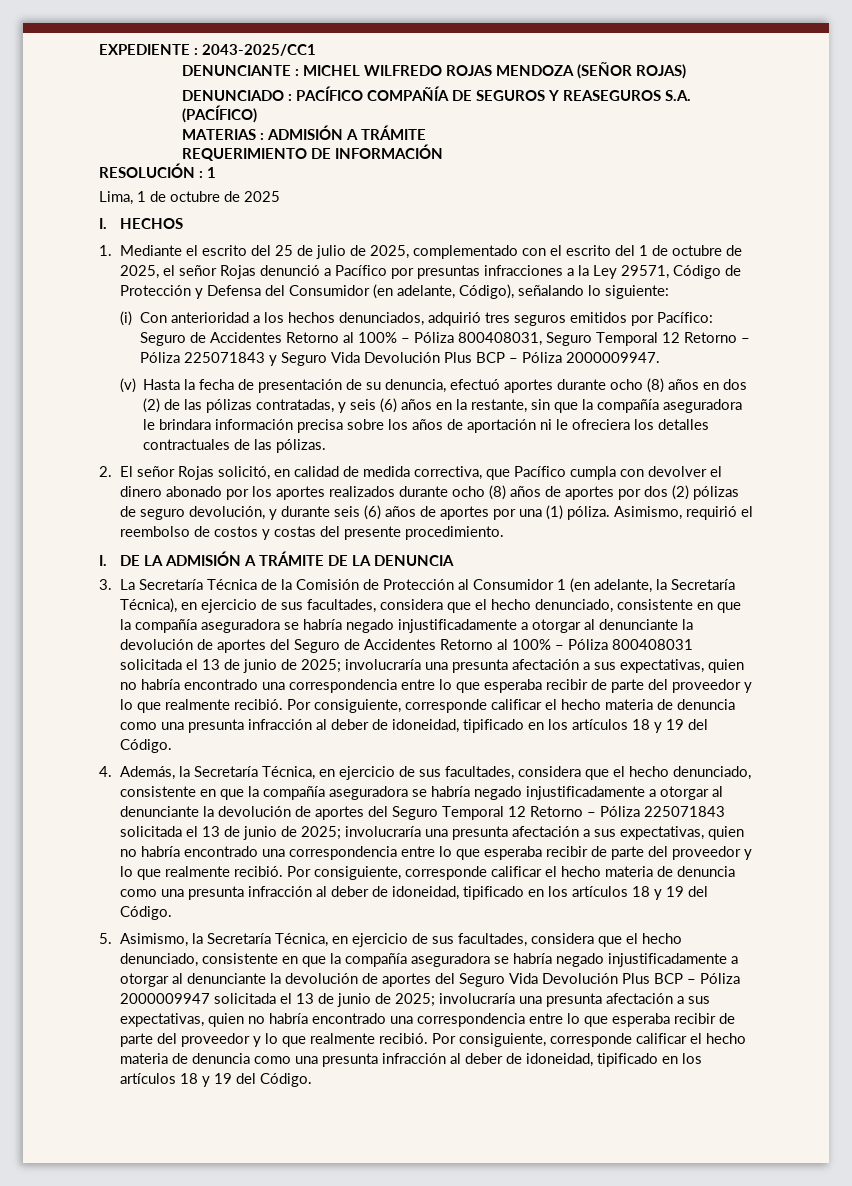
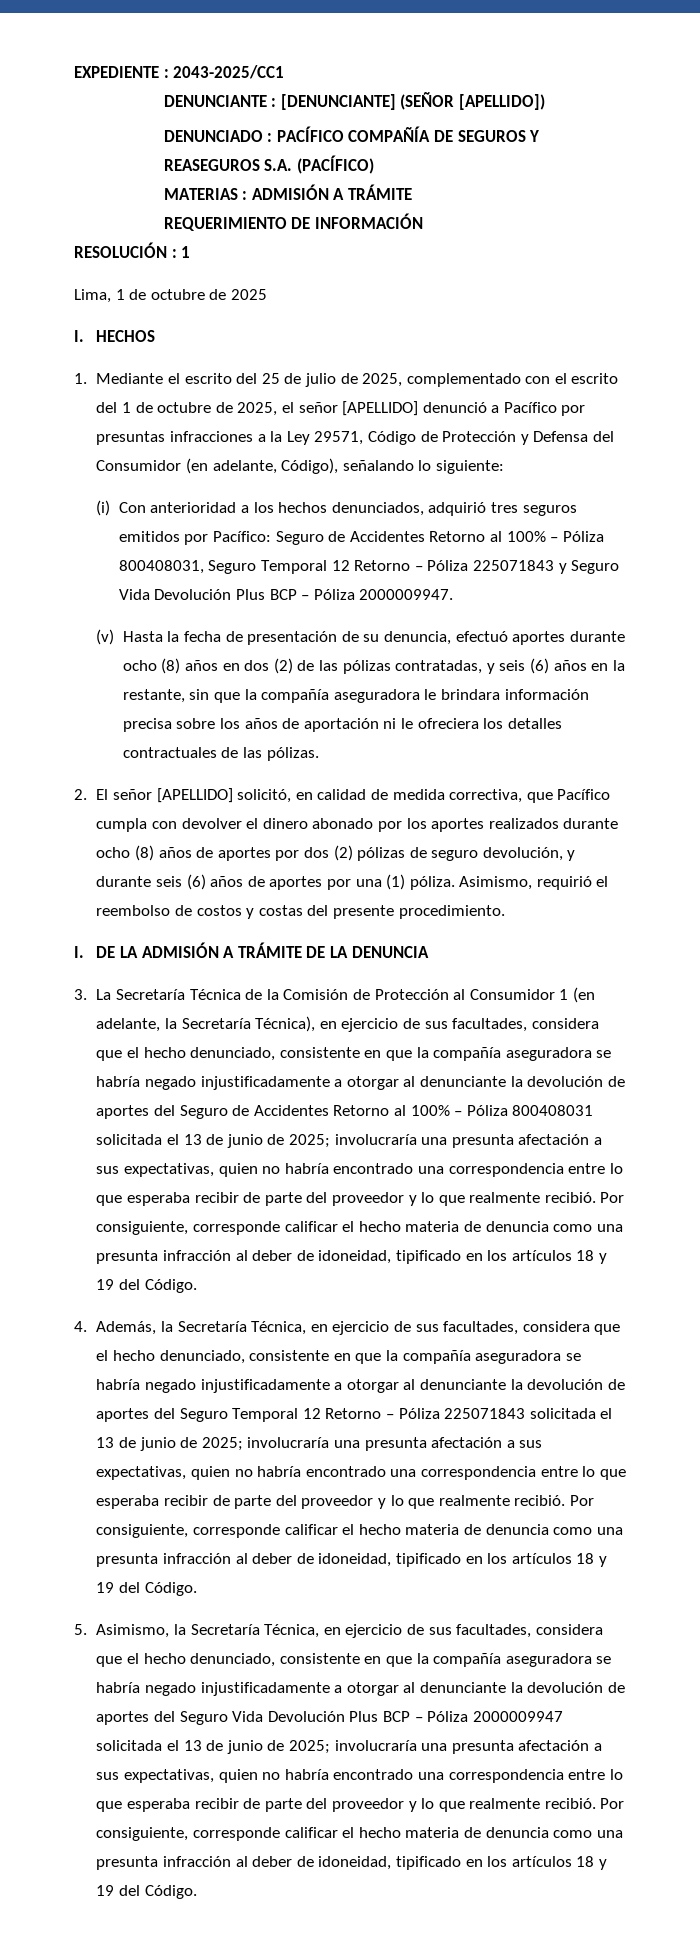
- DENUNCIANTE : MICHEL WILFREDO ROJAS MENDOZA (SEÑOR ROJAS)
+ DENUNCIANTE : [DENUNCIANTE] (SEÑOR [APELLIDO])
- 1. Mediante el escrito del 25 de julio de 2025, complementado con el escrito del 1 de octubre de 2025, el señor Rojas denunció a Pacífico por presuntas infracciones a la Ley 29571, Código de Protección y Defensa del Consumidor (en adelante, Código), señalando lo siguiente:
+ 1. Mediante el escrito del 25 de julio de 2025, complementado con el escrito del 1 de octubre de 2025, el señor [APELLIDO] denunció a Pacífico por presuntas infracciones a la Ley 29571, Código de Protección y Defensa del Consumidor (en adelante, Código), señalando lo siguiente:
- 2. El señor Rojas solicitó, en calidad de medida correctiva, que Pacífico cumpla con devolver el dinero abonado por los aportes realizados durante ocho (8) años de aportes por dos (2) pólizas de seguro devolución, y durante seis (6) años de aportes por una (1) póliza.
+ 2. El señor [APELLIDO] solicitó, en calidad de medida correctiva, que Pacífico cumpla con devolver el dinero abonado por los aportes realizados durante ocho (8) años de aportes por dos (2) pólizas de seguro devolución, y durante seis (6) años de aportes por una (1) póliza.

